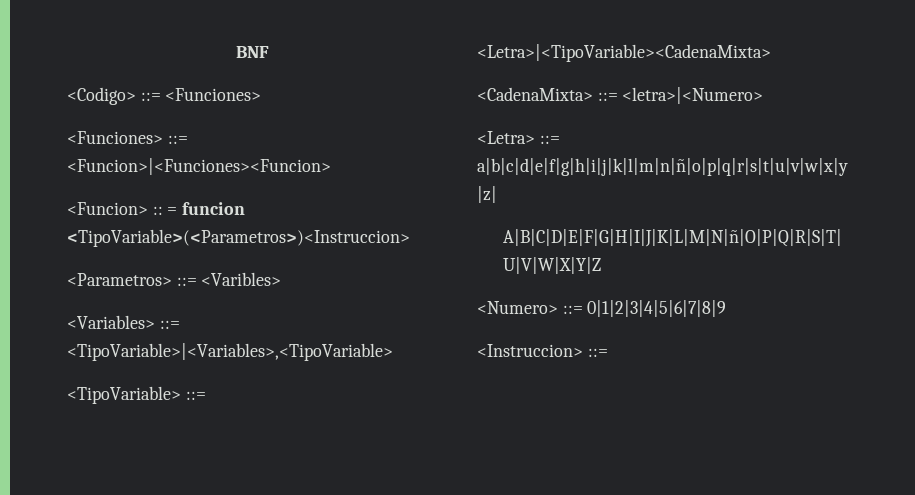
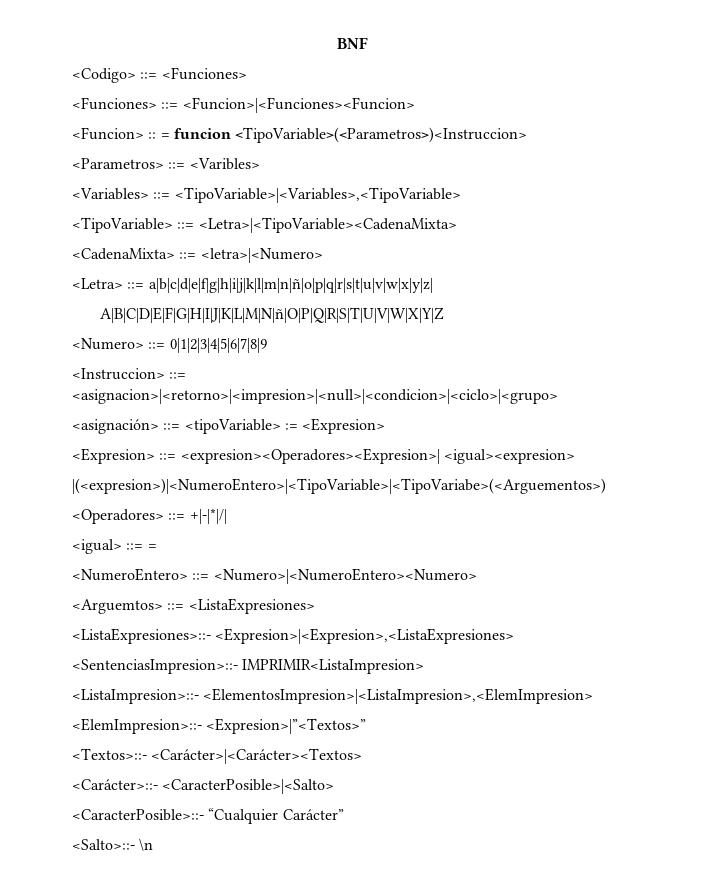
- <Instruccion> ::=
+ <Instruccion> ::= <asignacion>|<retorno>|<impresion>|<null>|<condicion>|<ciclo>|<grupo>
+ <asignación> ::= <tipoVariable> := <Expresion>
+ <Expresion> ::= <expresion><Operadores><Expresion>| <igual><expresion>
+ |(<expresion>)|<NumeroEntero>|<TipoVariable>|<TipoVariabe>(<Arguementos>)
+ <Operadores> ::= +|-|*|/|
+ <igual> ::= =
+ <NumeroEntero> ::= <Numero>|<NumeroEntero><Numero>
+ <Arguemtos> ::= <ListaExpresiones>
+ <ListaExpresiones>::- <Expresion>|<Expresion>,<ListaExpresiones>
+ <SentenciasImpresion>::- IMPRIMIR<ListaImpresion>
+ <ListaImpresion>::- <ElementosImpresion>|<ListaImpresion>,<ElemImpresion>
+ <ElemImpresion>::- <Expresion>|”<Textos>”
+ <Textos>::- <Carácter>|<Carácter><Textos>
+ <Carácter>::- <CaracterPosible>|<Salto>
+ <CaracterPosible>::- “Cualquier Carácter”
+ <Salto>::- \n

